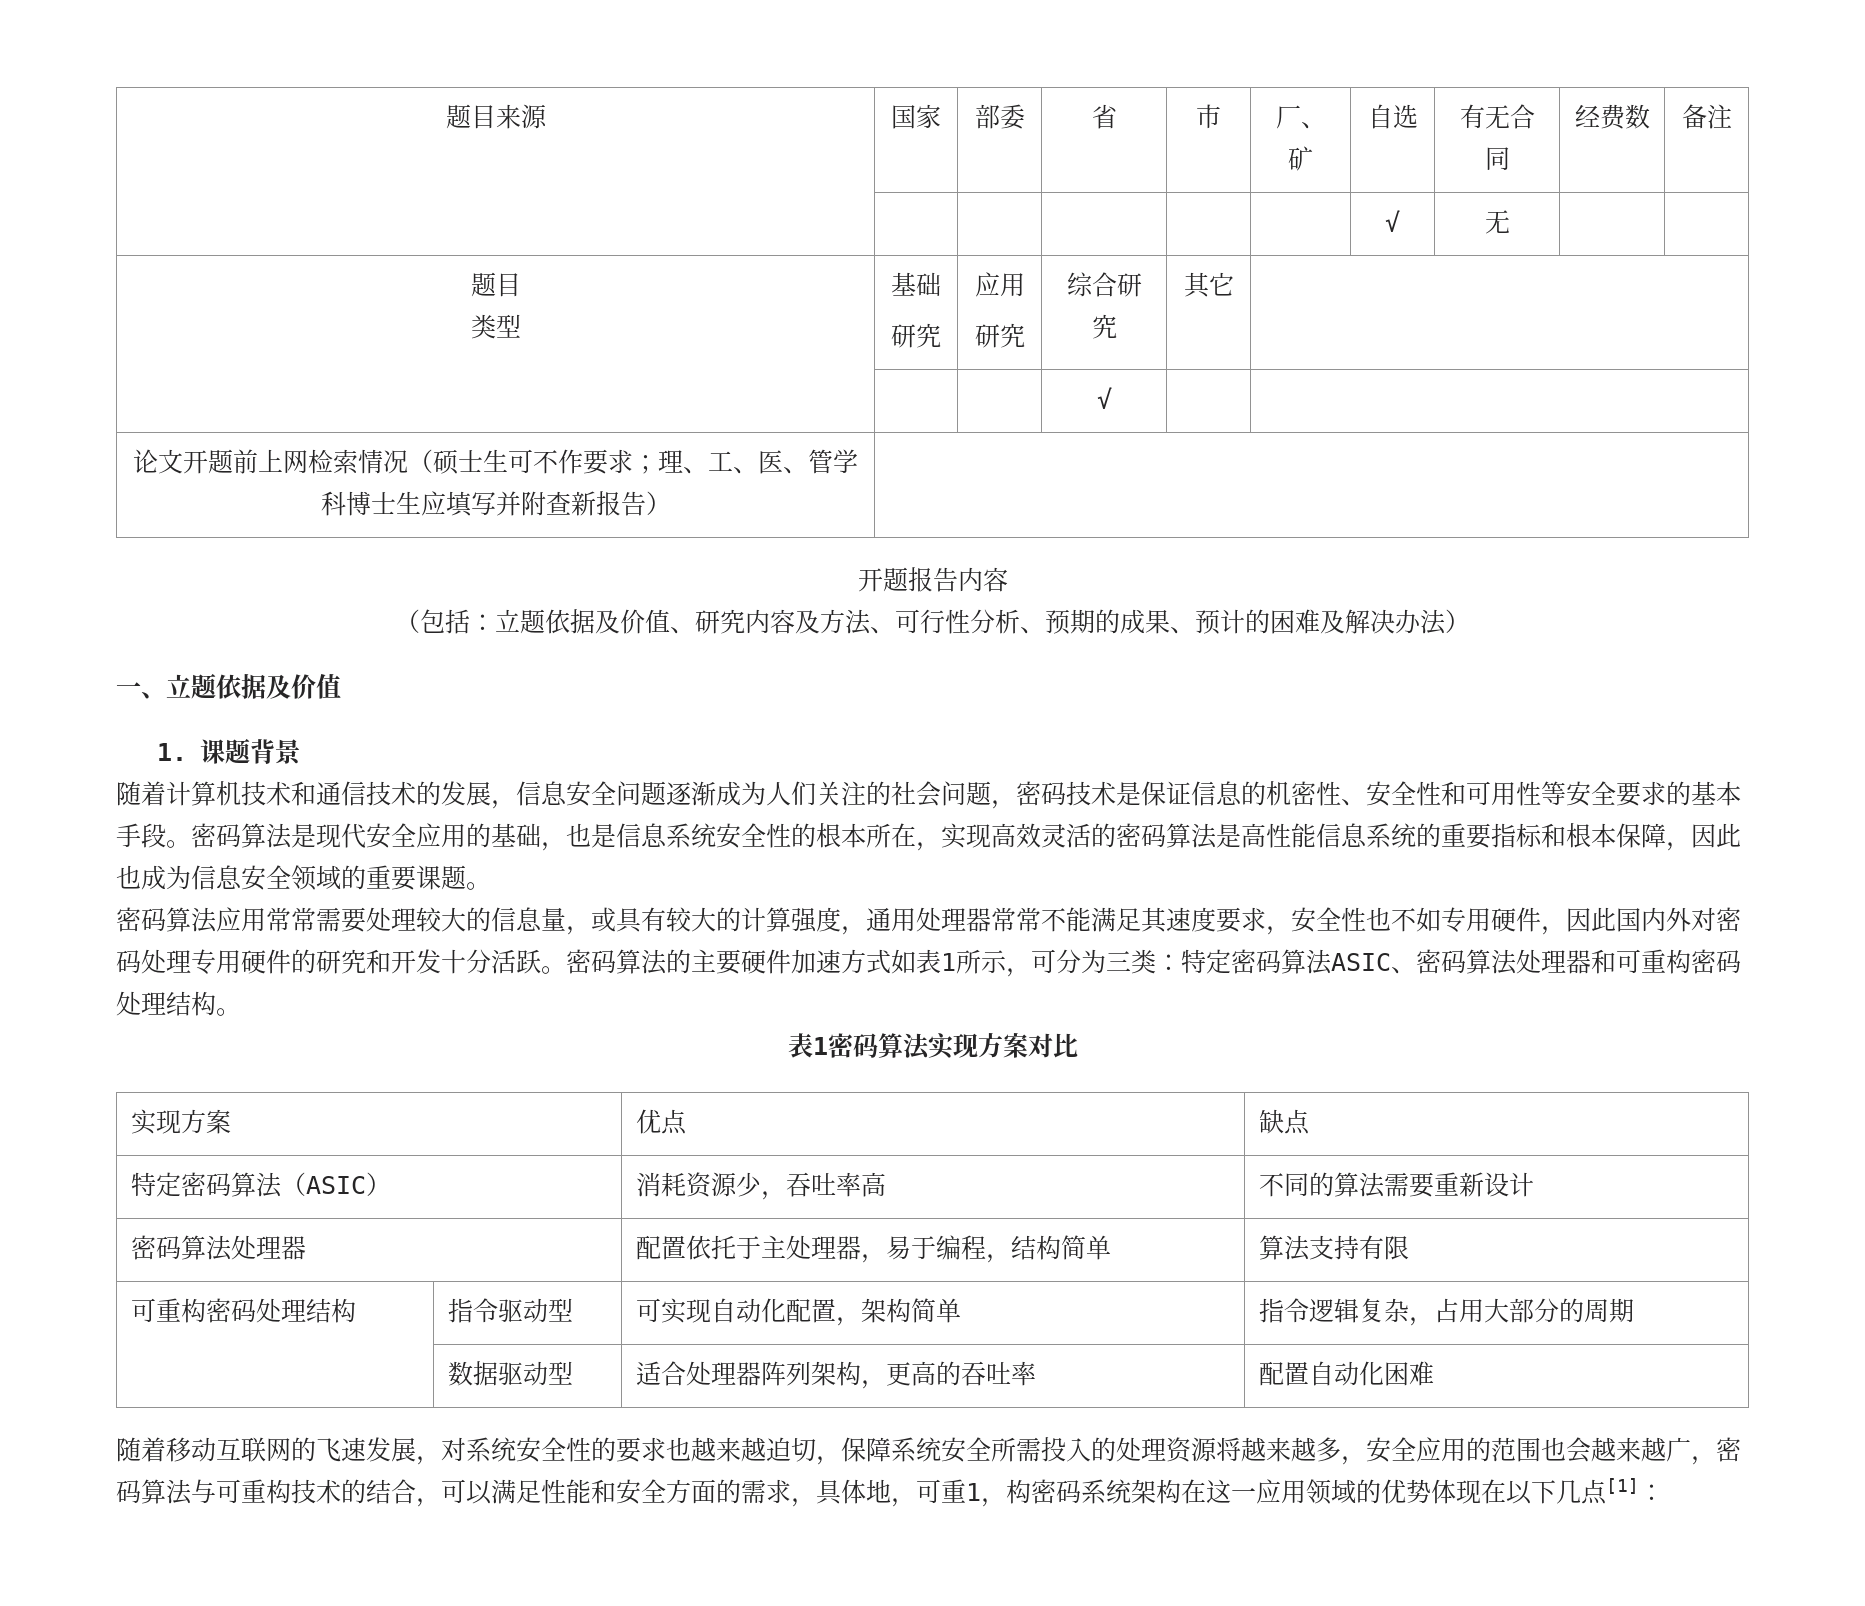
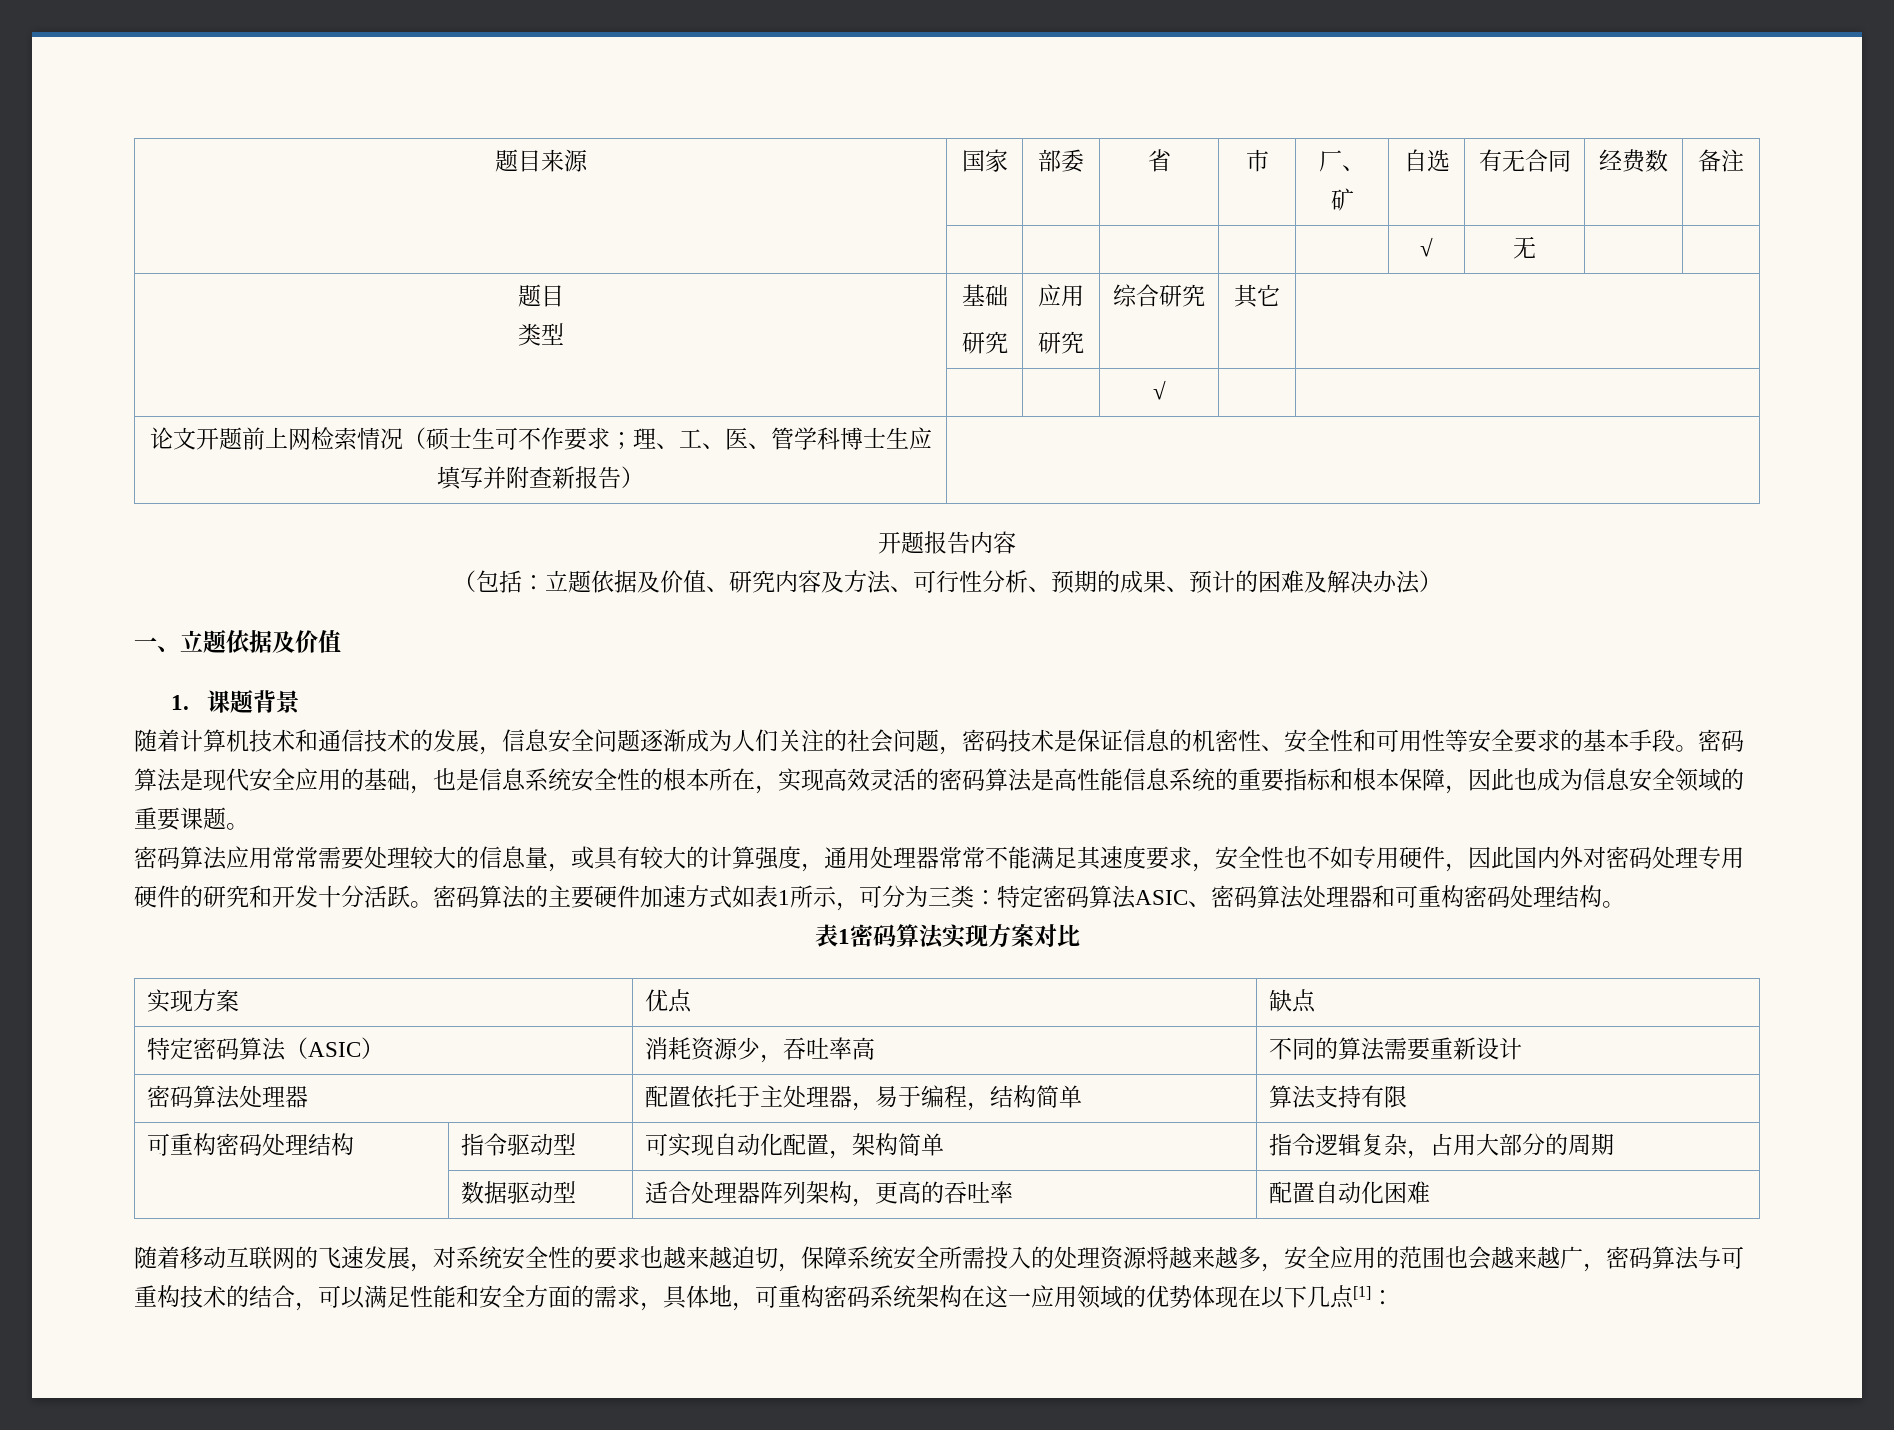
- 随着移动互联网的飞速发展，对系统安全性的要求也越来越迫切，保障系统安全所需投入的处理资源将越来越多，安全应用的范围也会越来越广，密码算法与可重构技术的结合，可以满足性能和安全方面的需求，具体地，可重1，构密码系统架构在这一应用领域的优势体现在以下几点[1]：
+ 随着移动互联网的飞速发展，对系统安全性的要求也越来越迫切，保障系统安全所需投入的处理资源将越来越多，安全应用的范围也会越来越广，密码算法与可重构技术的结合，可以满足性能和安全方面的需求，具体地，可重构密码系统架构在这一应用领域的优势体现在以下几点[1]：

